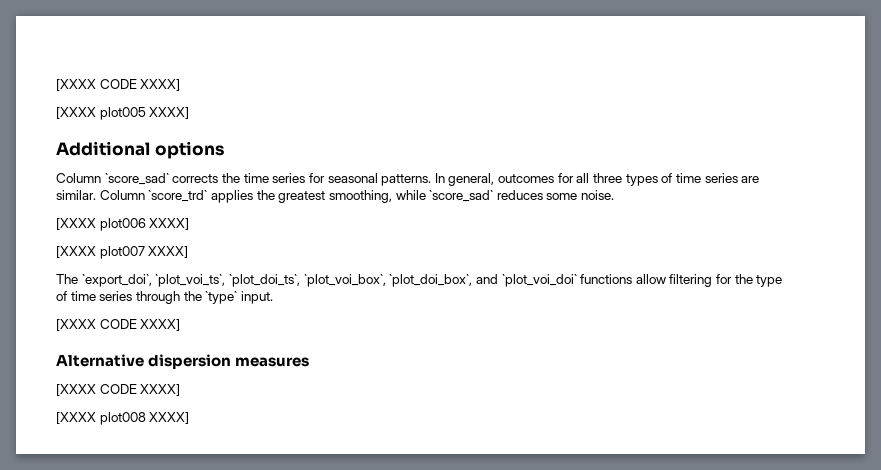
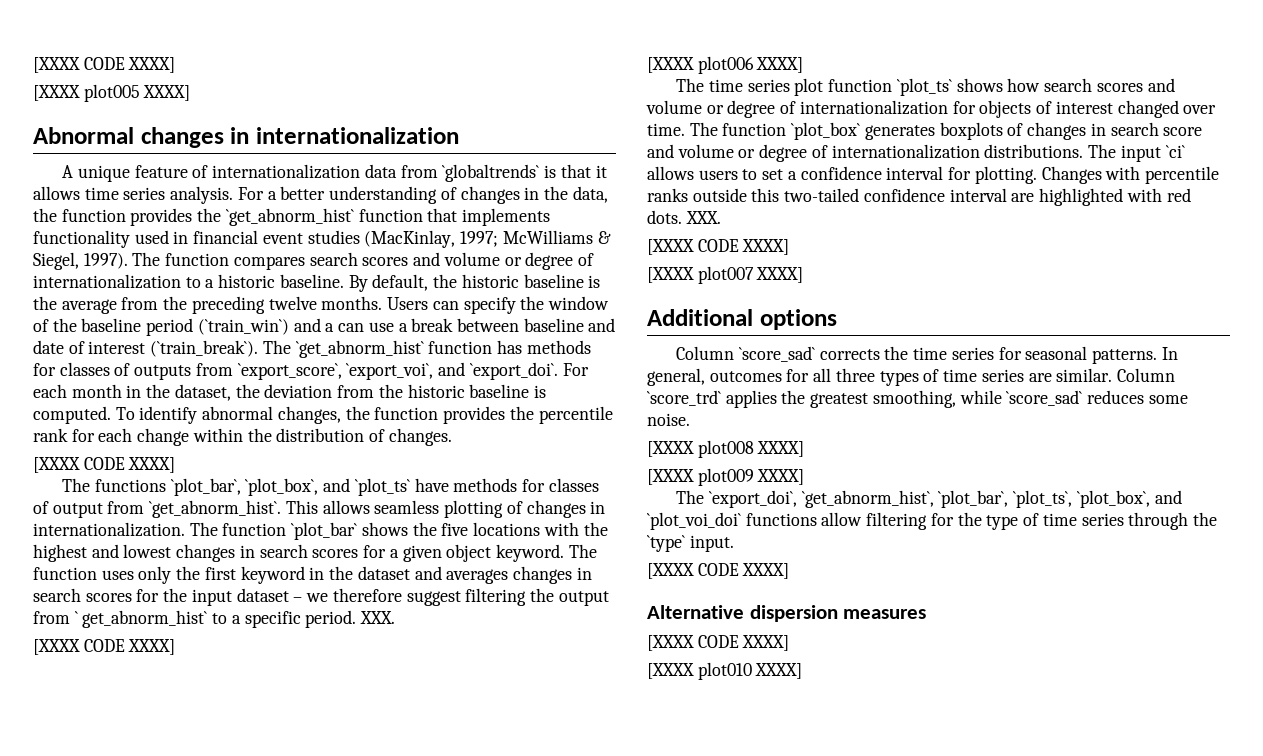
+ Abnormal changes in internationalization
+ A unique feature of internationalization data from `globaltrends` is that it allows time series analysis. For a better understanding of changes in the data, the function provides the `get_abnorm_hist` function that implements functionality used in financial event studies (MacKinlay, 1997; McWilliams & Siegel, 1997). The function compares search scores and volume or degree of internationalization to a historic baseline. By default, the historic baseline is the average from the preceding twelve months. Users can specify the window of the baseline period (`train_win`) and a can use a break between baseline and date of interest (`train_break`). The `get_abnorm_hist` function has methods for classes of outputs from `export_score`, `export_voi`, and `export_doi`. For each month in the dataset, the deviation from the historic baseline is computed. To identify abnormal changes, the function provides the percentile rank for each change within the distribution of changes.
+ [XXXX CODE XXXX]
+ The functions `plot_bar`, `plot_box`, and `plot_ts` have methods for classes of output from `get_abnorm_hist`. This allows seamless plotting of changes in internationalization. The function `plot_bar` shows the five locations with the highest and lowest changes in search scores for a given object keyword. The function uses only the first keyword in the dataset and averages changes in search scores for the input dataset – we therefore suggest filtering the output from ` get_abnorm_hist` to a specific period. XXX.
+ [XXXX CODE XXXX]
+ [XXXX plot006 XXXX]
+ The time series plot function `plot_ts` shows how search scores and volume or degree of internationalization for objects of interest changed over time. The function `plot_box` generates boxplots of changes in search score and volume or degree of internationalization distributions. The input `ci` allows users to set a confidence interval for plotting. Changes with percentile ranks outside this two-tailed confidence interval are highlighted with red dots. XXX.
+ [XXXX CODE XXXX]
+ [XXXX plot007 XXXX]
- [XXXX plot006 XXXX]
- [XXXX plot007 XXXX]
+ [XXXX plot008 XXXX]
+ [XXXX plot009 XXXX]
- The `export_doi`, `plot_voi_ts`, `plot_doi_ts`, `plot_voi_box`, `plot_doi_box`, and `plot_voi_doi` functions allow filtering for the type of time series through the `type` input.
+ The `export_doi`, `get_abnorm_hist`, `plot_bar`, `plot_ts`, `plot_box`, and `plot_voi_doi` functions allow filtering for the type of time series through the `type` input.
- [XXXX plot008 XXXX]
+ [XXXX plot010 XXXX]

